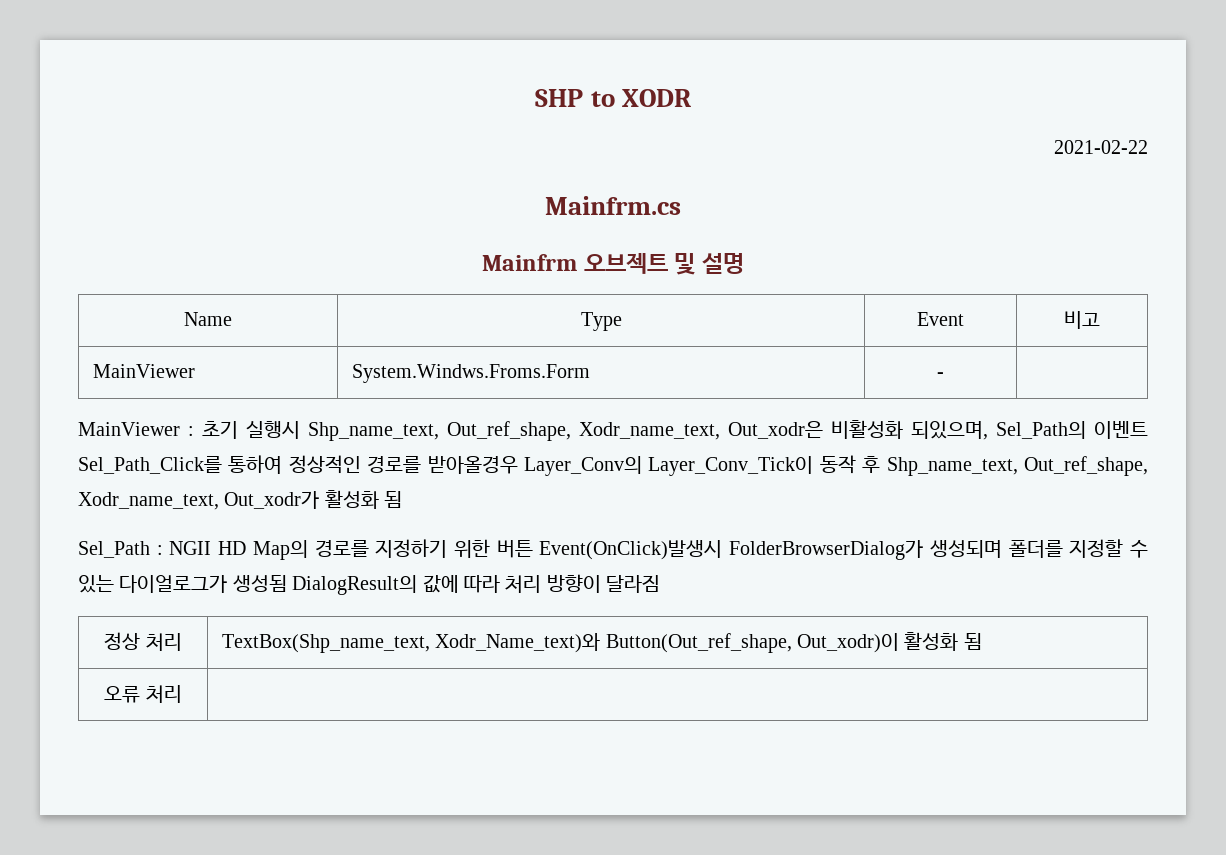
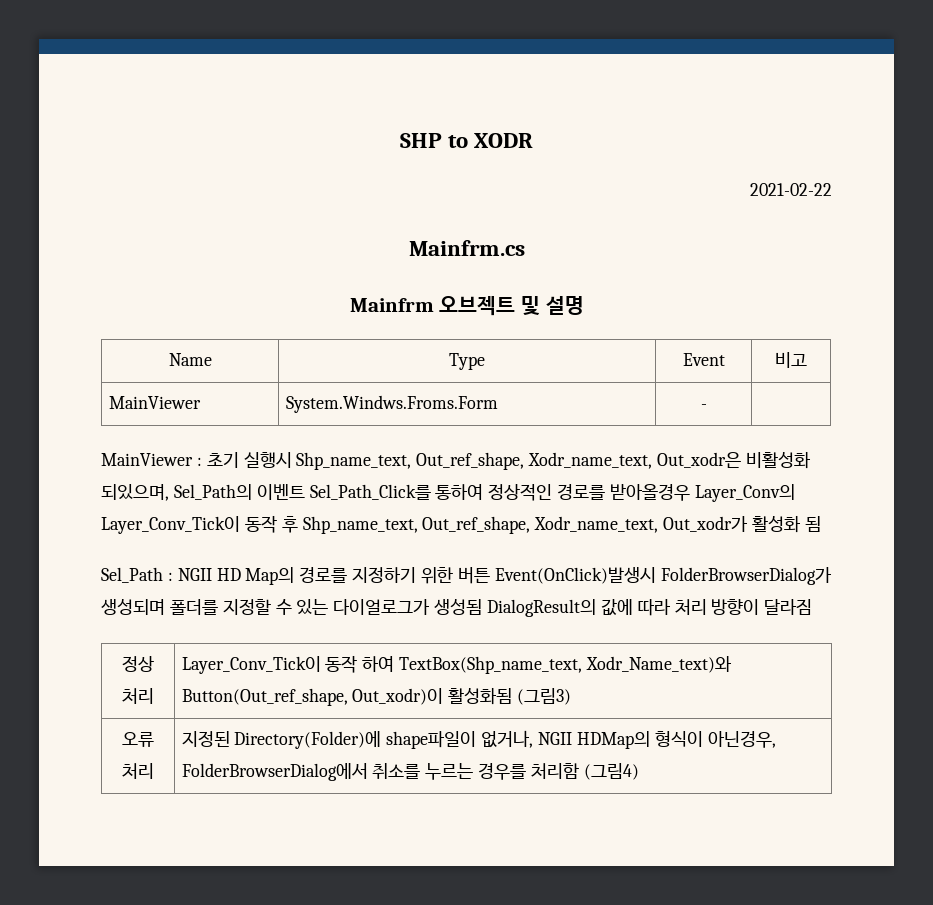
- 정상 처리 | TextBox(Shp_name_text, Xodr_Name_text)와 Button(Out_ref_shape, Out_xodr)이 활성화 됨
+ 정상 처리 | Layer_Conv_Tick이 동작 하여 TextBox(Shp_name_text, Xodr_Name_text)와 Button(Out_ref_shape, Out_xodr)이 활성화됨 (그림3)
- 오류 처리 |
+ 오류 처리 | 지정된 Directory(Folder)에 shape파일이 없거나, NGII HDMap의 형식이 아닌경우, FolderBrowserDialog에서 취소를 누르는 경우를 처리함 (그림4)

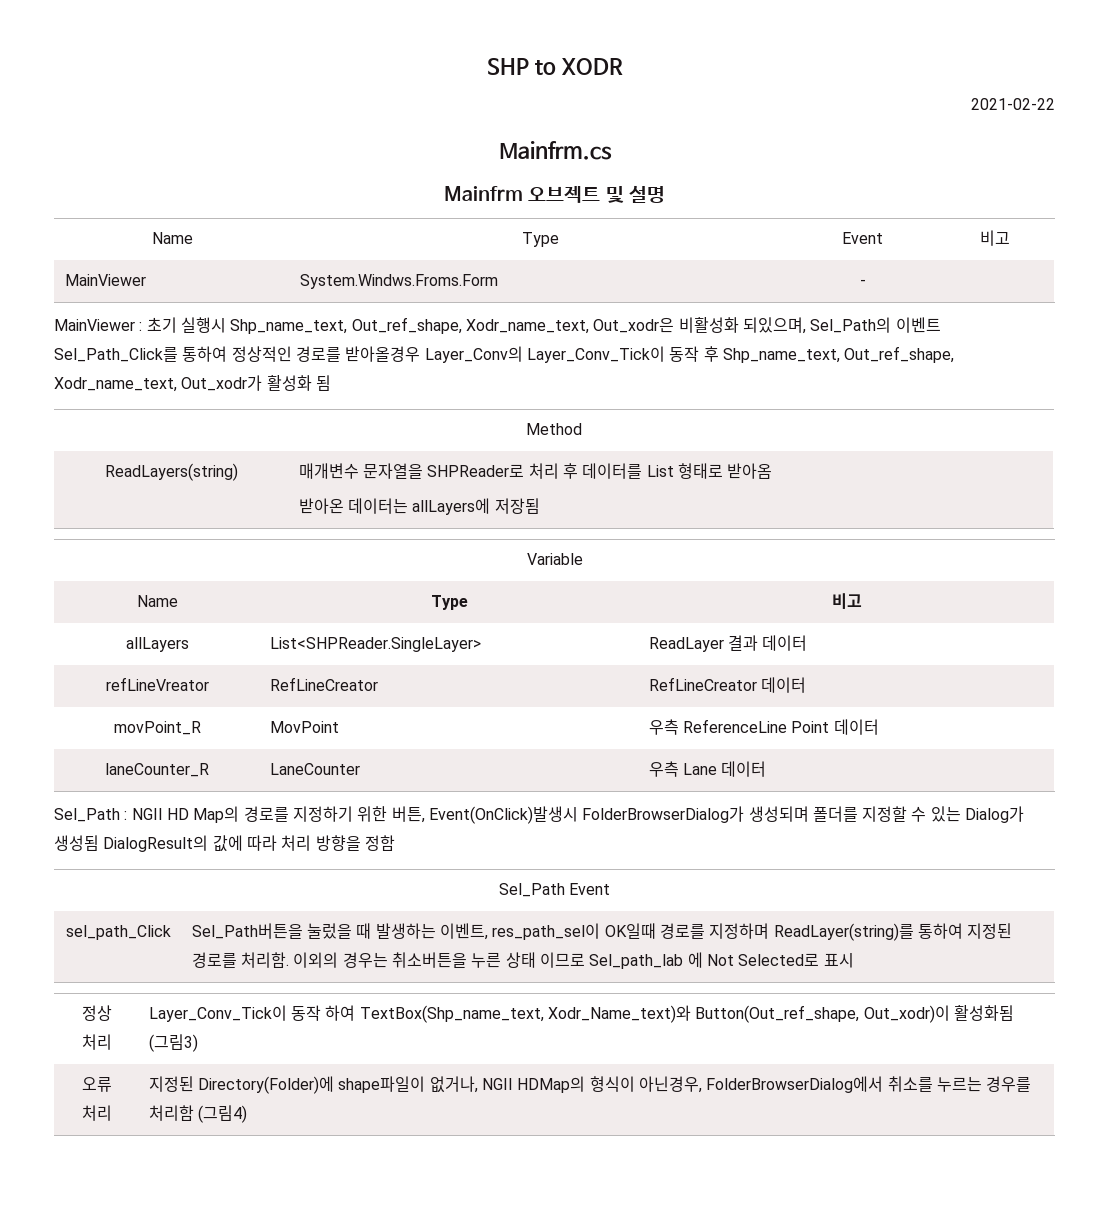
+ Method
+ ReadLayers(string) | 매개변수 문자열을 SHPReader로 처리 후 데이터를 List 형태로 받아옴
+ 받아온 데이터는 allLayers에 저장됨
+ Variable
+ Name | Type | 비고
+ allLayers | List<SHPReader.SingleLayer> | ReadLayer 결과 데이터
+ refLineVreator | RefLineCreator | RefLineCreator 데이터
+ movPoint_R | MovPoint | 우측 ReferenceLine Point 데이터
+ laneCounter_R | LaneCounter | 우측 Lane 데이터
- Sel_Path : NGII HD Map의 경로를 지정하기 위한 버튼 Event(OnClick)발생시 FolderBrowserDialog가 생성되며 폴더를 지정할 수 있는 다이얼로그가 생성됨 DialogResult의 값에 따라 처리 방향이 달라짐
+ Sel_Path : NGII HD Map의 경로를 지정하기 위한 버튼, Event(OnClick)발생시 FolderBrowserDialog가 생성되며 폴더를 지정할 수 있는 Dialog가 생성됨 DialogResult의 값에 따라 처리 방향을 정함
+ Sel_Path Event
+ sel_path_Click | Sel_Path버튼을 눌렀을 때 발생하는 이벤트, res_path_sel이 OK일때 경로를 지정하며 ReadLayer(string)를 통하여 지정된 경로를 처리함. 이외의 경우는 취소버튼을 누른 상태 이므로 Sel_path_lab 에 Not Selected로 표시

